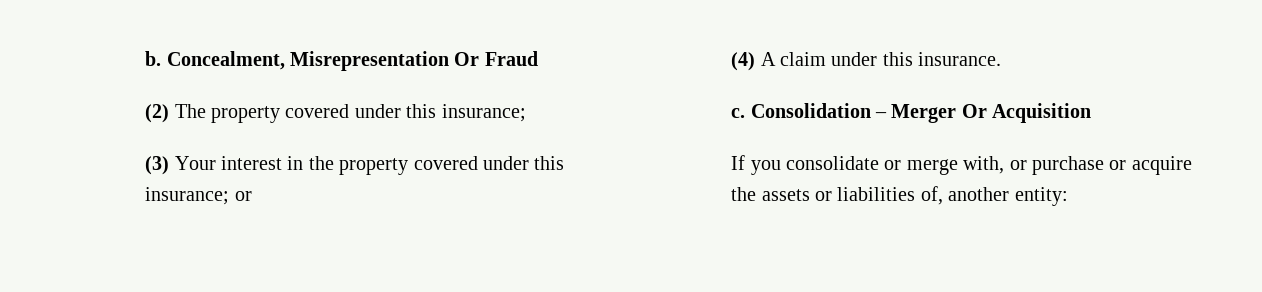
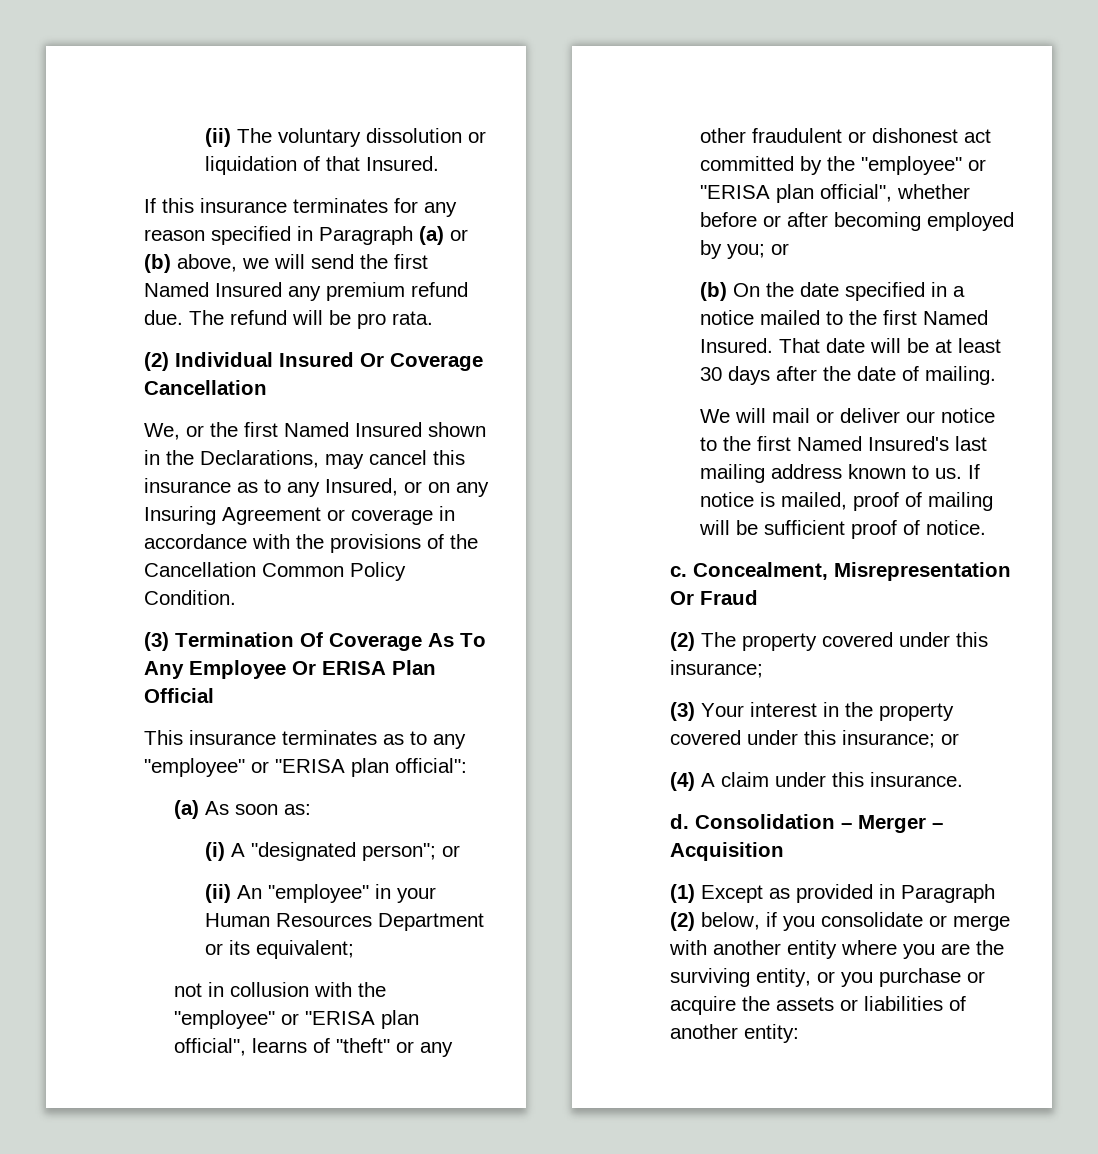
- b.
+ (ii) The voluntary dissolution or liquidation of that Insured.
+ If this insurance terminates for any reason specified in Paragraph (a) or (b) above, we will send the first Named Insured any premium refund due. The refund will be pro rata.
+ (2) Individual Insured Or Coverage Cancellation
+ We, or the first Named Insured shown in the Declarations, may cancel this insurance as to any Insured, or on any Insuring Agreement or coverage in accordance with the provisions of the Cancellation Common Policy Condition.
+ (3) Termination Of Coverage As To Any Employee Or ERISA Plan Official
+ This insurance terminates as to any "employee" or "ERISA plan official":
+ (a) As soon as:
+ (i) A "designated person"; or
+ (ii) An "employee" in your Human Resources Department or its equivalent;
+ not in collusion with the "employee" or "ERISA plan official", learns of "theft" or any other fraudulent or dishonest act committed by the "employee" or "ERISA plan official", whether before or after becoming employed by you; or
+ (b) On the date specified in a notice mailed to the first Named Insured. That date will be at least 30 days after the date of mailing.
+ We will mail or deliver our notice to the first Named Insured's last mailing address known to us. If notice is mailed, proof of mailing will be sufficient proof of notice.
+ c.
- c.
+ d.
- Consolidation – Merger Or Acquisition
+ Consolidation – Merger – Acquisition
- If you consolidate or merge with, or purchase or acquire the assets or liabilities of, another entity:
+ (1) Except as provided in Paragraph (2) below, if you consolidate or merge with another entity where you are the surviving entity, or you purchase or acquire the assets or liabilities of another entity:

